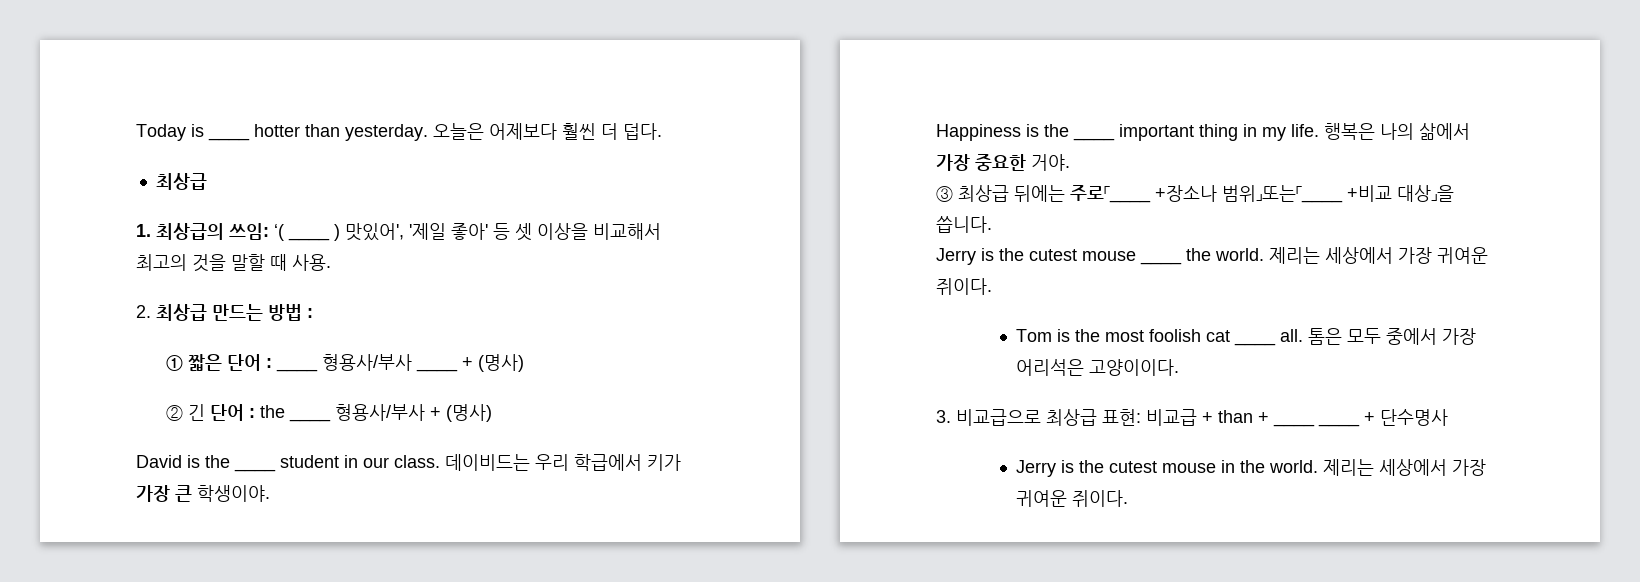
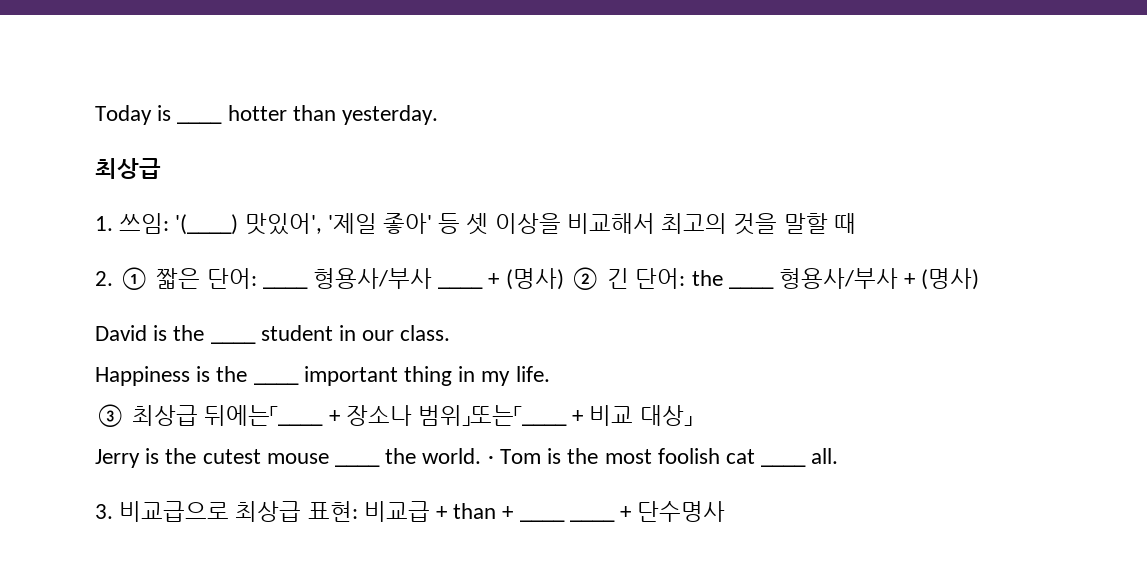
- Today is ____ hotter than yesterday. 오늘은 어제보다 훨씬 더 덥다.
+ Today is ____ hotter than yesterday.
  최상급
- 1. 최상급의 쓰임: ‘( ____ ) 맛있어', '제일 좋아' 등 셋 이상을 비교해서 최고의 것을 말할 때 사용.
+ 1. 쓰임: '(____) 맛있어', '제일 좋아' 등 셋 이상을 비교해서 최고의 것을 말할 때
- 2. 최상급 만드는 방법 :
- ① 짧은 단어 : ____ 형용사/부사 ____ + (명사)
- ② 긴 단어 : the ____ 형용사/부사 + (명사)
+ 2. ① 짧은 단어: ____ 형용사/부사 ____ + (명사) ② 긴 단어: the ____ 형용사/부사 + (명사)
- 데이비드는 우리 학급에서 키가 가장 큰 학생이야.
- 행복은 나의 삶에서 가장 중요한 거야.
- ③ 최상급 뒤에는 주로「____ +장소나 범위」또는「____ +비교 대상」을 씁니다.
+ ③ 최상급 뒤에는「____ + 장소나 범위」또는「____ + 비교 대상」
- Jerry is the cutest mouse ____ the world. 제리는 세상에서 가장 귀여운 쥐이다.
- Tom is the most foolish cat ____ all. 톰은 모두 중에서 가장 어리석은 고양이이다.
+ Jerry is the cutest mouse ____ the world. · Tom is the most foolish cat ____ all.
- Jerry is the cutest mouse in the world. 제리는 세상에서 가장 귀여운 쥐이다.

